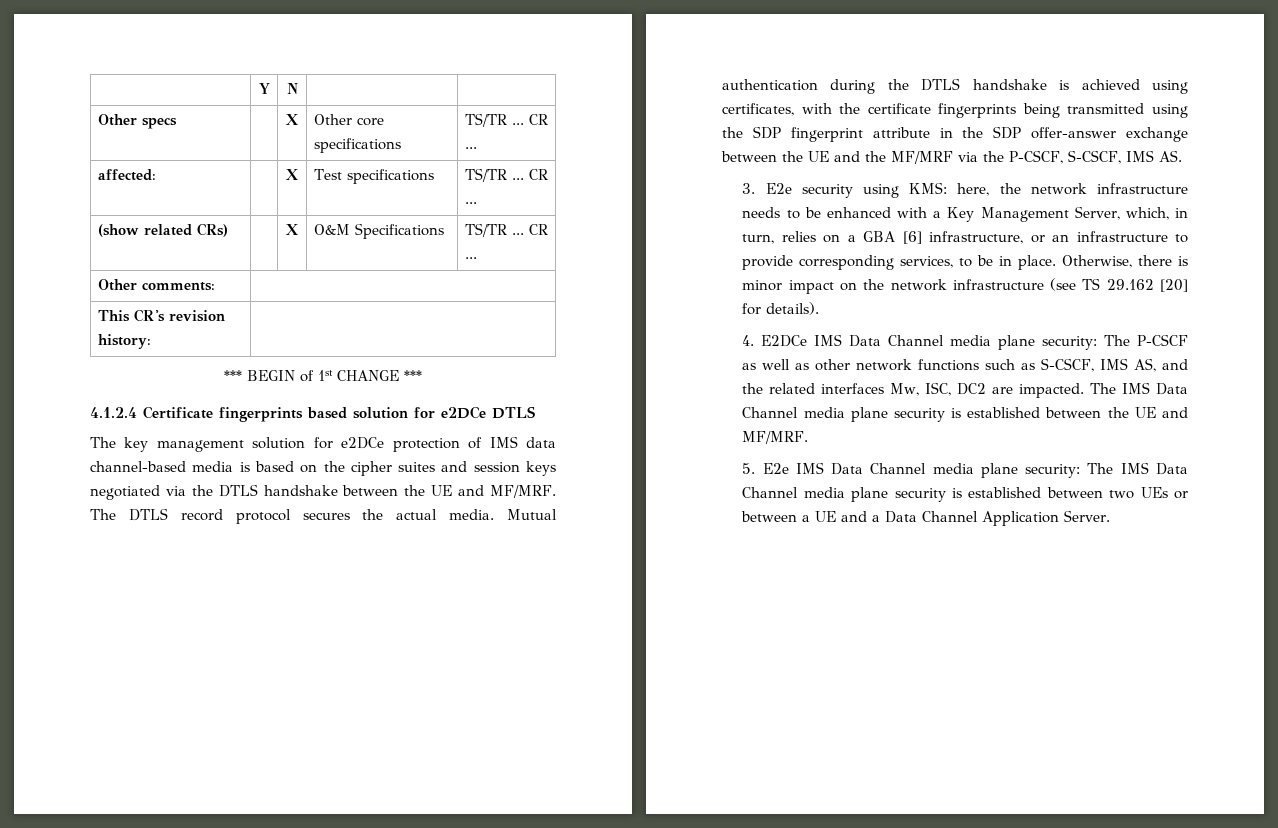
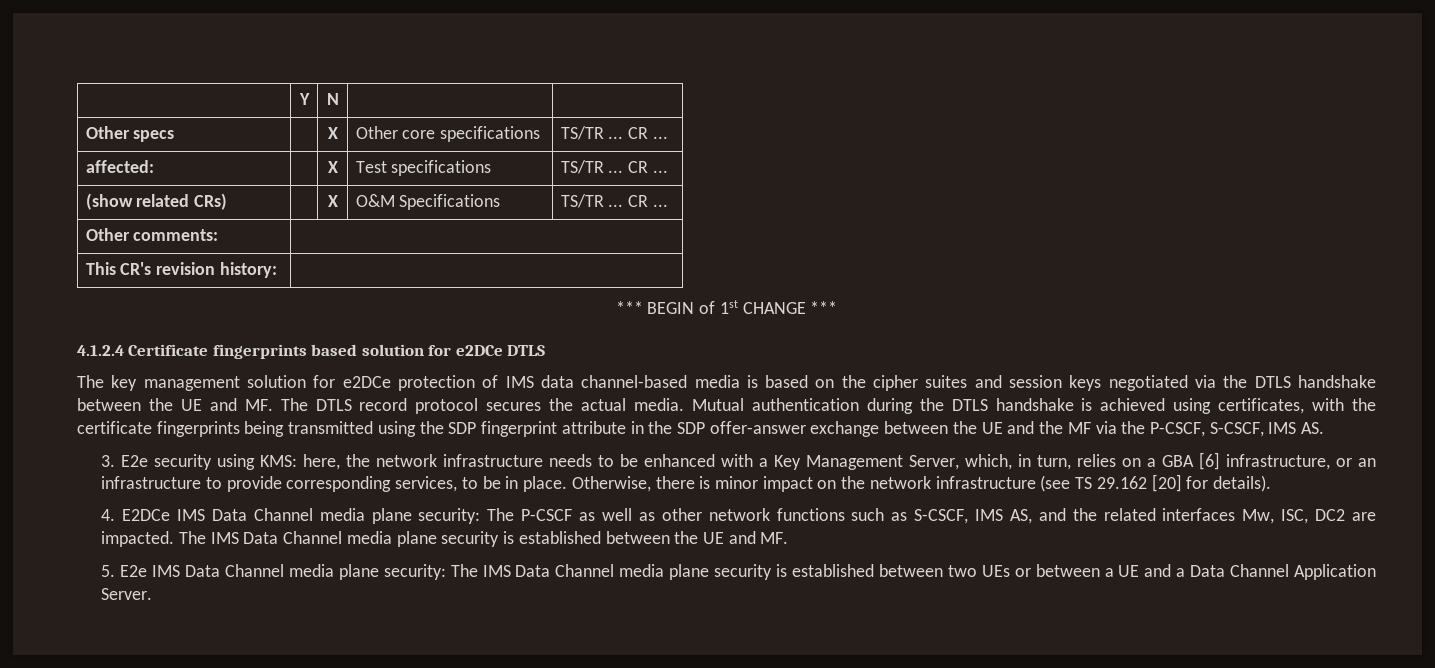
- The key management solution for e2DCe protection of IMS data channel-based media is based on the cipher suites and session keys negotiated via the DTLS handshake between the UE and MF/MRF. The DTLS record protocol secures the actual media.
+ The key management solution for e2DCe protection of IMS data channel-based media is based on the cipher suites and session keys negotiated via the DTLS handshake between the UE and MF. The DTLS record protocol secures the actual media.
- Mutual authentication during the DTLS handshake is achieved using certificates, with the certificate fingerprints being transmitted using the SDP fingerprint attribute in the SDP offer-answer exchange between the UE and the MF/MRF via the P-CSCF, S-CSCF, IMS AS.
+ Mutual authentication during the DTLS handshake is achieved using certificates, with the certificate fingerprints being transmitted using the SDP fingerprint attribute in the SDP offer-answer exchange between the UE and the MF via the P-CSCF, S-CSCF, IMS AS.
- The IMS Data Channel media plane security is established between the UE and MF/MRF.
+ The IMS Data Channel media plane security is established between the UE and MF.

